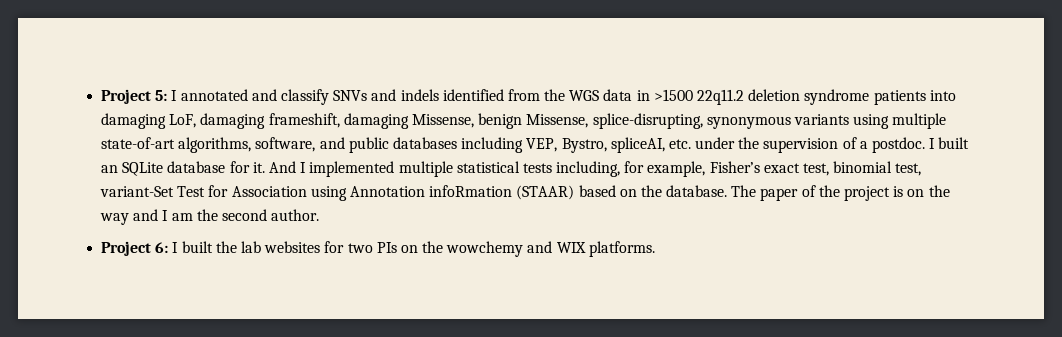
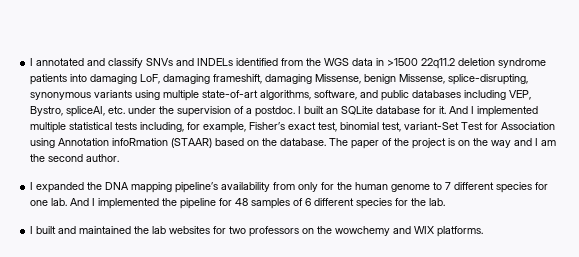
- Project 5: I annotated and classify SNVs and indels identified from the WGS data in >1500 22q11.2 deletion syndrome patients into damaging LoF, damaging frameshift, damaging Missense, benign Missense, splice-disrupting, synonymous variants using multiple state-of-art algorithms, software, and public databases including VEP, Bystro, spliceAI, etc. under the supervision of a postdoc.
+ I annotated and classify SNVs and INDELs identified from the WGS data in >1500 22q11.2 deletion syndrome patients into damaging LoF, damaging frameshift, damaging Missense, benign Missense, splice-disrupting, synonymous variants using multiple state-of-art algorithms, software, and public databases including VEP, Bystro, spliceAI, etc. under the supervision of a postdoc.
- Project 6: I built the lab websites for two PIs on the wowchemy and WIX platforms.
+ I expanded the DNA mapping pipeline’s availability from only for the human genome to 7 different species for one lab. And I implemented the pipeline for 48 samples of 6 different species for the lab.
+ I built and maintained the lab websites for two professors on the wowchemy and WIX platforms.

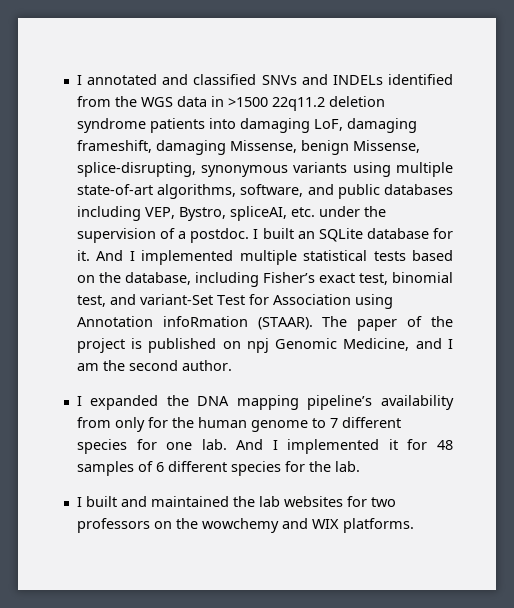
- I annotated and classify SNVs and INDELs identified from the WGS data in >1500 22q11.2 deletion syndrome patients into damaging LoF, damaging frameshift, damaging Missense, benign Missense, splice-disrupting, synonymous variants using multiple state-of-art algorithms, software, and public databases including VEP, Bystro, spliceAI, etc. under the supervision of a postdoc.
+ I annotated and classified SNVs and INDELs identified from the WGS data in >1500 22q11.2 deletion syndrome patients into damaging LoF, damaging frameshift, damaging Missense, benign Missense, splice-disrupting, synonymous variants using multiple state-of-art algorithms, software, and public databases including VEP, Bystro, spliceAI, etc. under the supervision of a postdoc.
- And I implemented multiple statistical tests including, for example, Fisher’s exact test, binomial test, variant-Set Test for Association using Annotation infoRmation (STAAR) based on the database.
+ And I implemented multiple statistical tests based on the database, including Fisher’s exact test, binomial test, and variant-Set Test for Association using Annotation infoRmation (STAAR).
- The paper of the project is on the way and I am the second author.
+ The paper of the project is published on npj Genomic Medicine, and I am the second author.
- And I implemented the pipeline for 48 samples of 6 different species for the lab.
+ And I implemented it for 48 samples of 6 different species for the lab.

